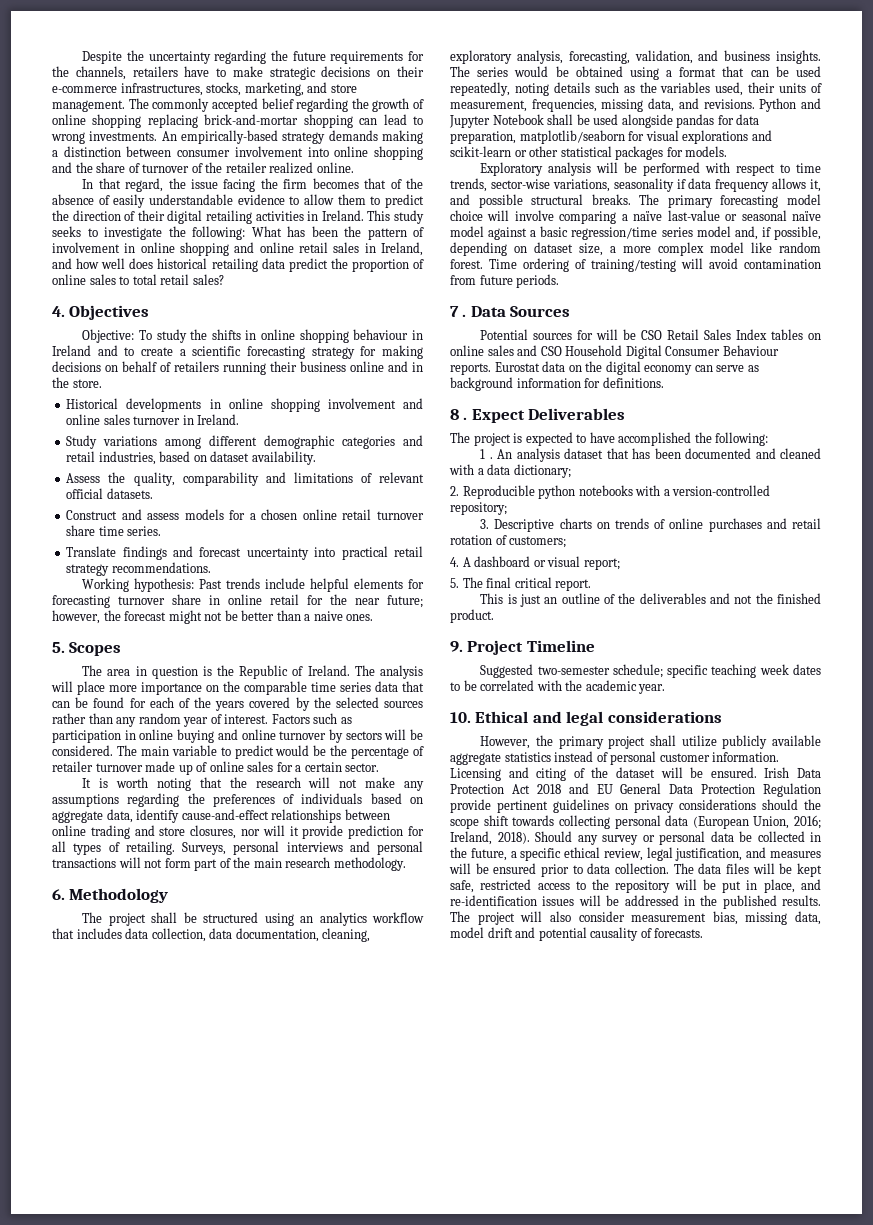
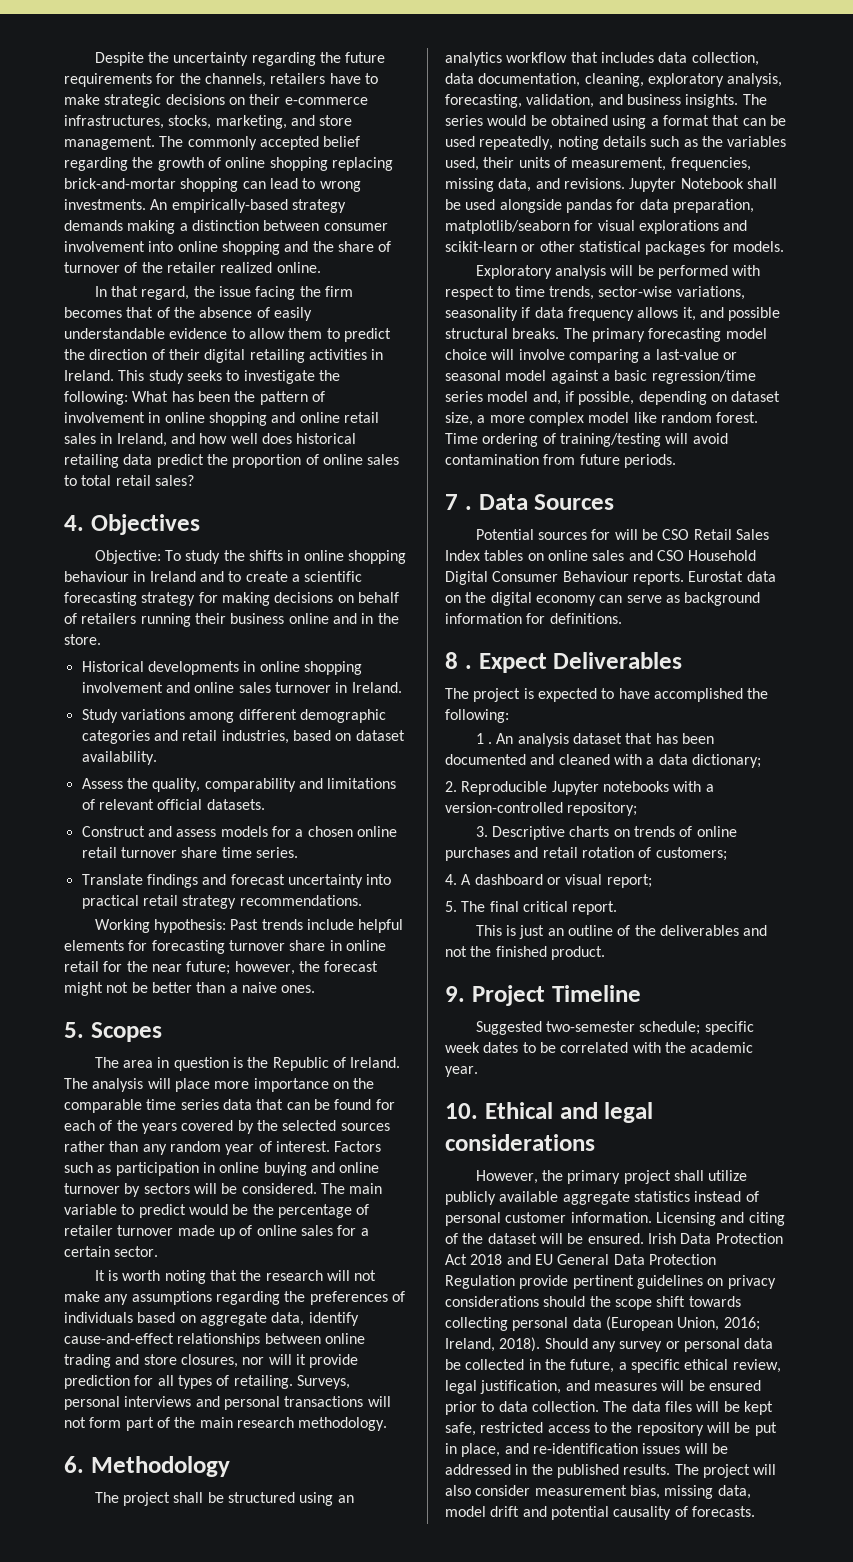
- Python and Jupyter Notebook shall be used alongside pandas for data preparation, matplotlib/seaborn for visual explorations and scikit-learn or other statistical packages for models.
+ Jupyter Notebook shall be used alongside pandas for data preparation, matplotlib/seaborn for visual explorations and scikit-learn or other statistical packages for models.
- The primary forecasting model choice will involve comparing a naïve last-value or seasonal naïve model against a basic regression/time series model and, if possible, depending on dataset size, a more complex model like random forest.
+ The primary forecasting model choice will involve comparing a last-value or seasonal model against a basic regression/time series model and, if possible, depending on dataset size, a more complex model like random forest.
- 2. Reproducible python notebooks with a version-controlled repository;
+ 2. Reproducible Jupyter notebooks with a version-controlled repository;
- Suggested two-semester schedule; specific teaching week dates to be correlated with the academic year.
+ Suggested two-semester schedule; specific week dates to be correlated with the academic year.

